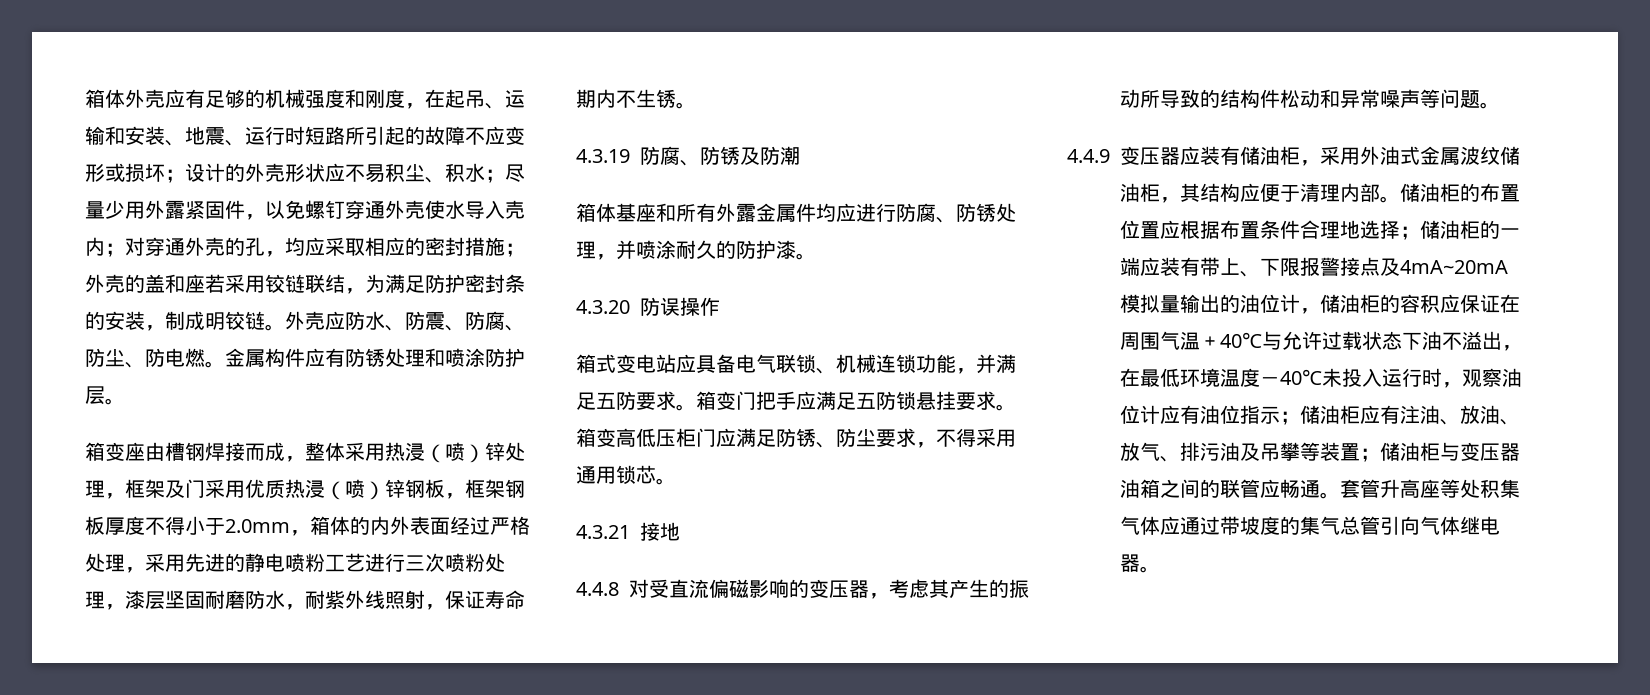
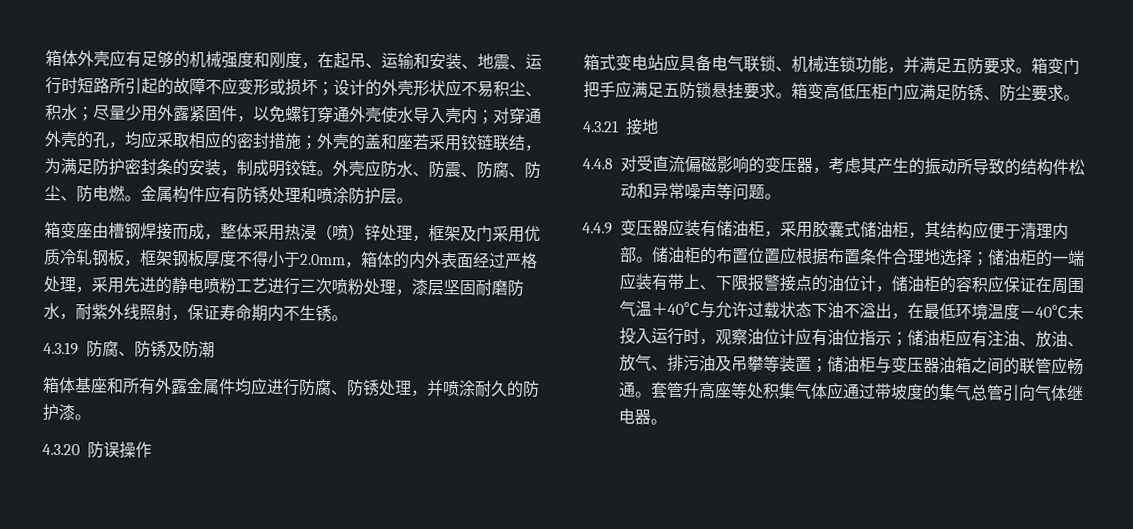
- 箱变座由槽钢焊接而成，整体采用热浸（喷）锌处理，框架及门采用优质热浸（喷）锌钢板，框架钢板厚度不得小于2.0mm，箱体的内外表面经过严格处理，采用先进的静电喷粉工艺进行三次喷粉处理，漆层坚固耐磨防水，耐紫外线照射，保证寿命期内不生锈。
+ 箱变座由槽钢焊接而成，整体采用热浸（喷）锌处理，框架及门采用优质冷轧钢板，框架钢板厚度不得小于2.0mm，箱体的内外表面经过严格处理，采用先进的静电喷粉工艺进行三次喷粉处理，漆层坚固耐磨防水，耐紫外线照射，保证寿命期内不生锈。
- 箱变高低压柜门应满足防锈、防尘要求，不得采用通用锁芯。
+ 箱变高低压柜门应满足防锈、防尘要求。
- 4.4.9变压器应装有储油柜，采用外油式金属波纹储油柜，其结构应便于清理内部。
+ 4.4.9变压器应装有储油柜，采用胶囊式储油柜，其结构应便于清理内部。
- 储油柜的一端应装有带上、下限报警接点及4mA~20mA模拟量输出的油位计，储油柜的容积应保证在周围气温＋40℃与允许过载状态下油不溢出，在最低环境温度－40℃未投入运行时，观察油位计应有油位指示；
+ 储油柜的一端应装有带上、下限报警接点的油位计，储油柜的容积应保证在周围气温＋40℃与允许过载状态下油不溢出，在最低环境温度－40℃未投入运行时，观察油位计应有油位指示；

